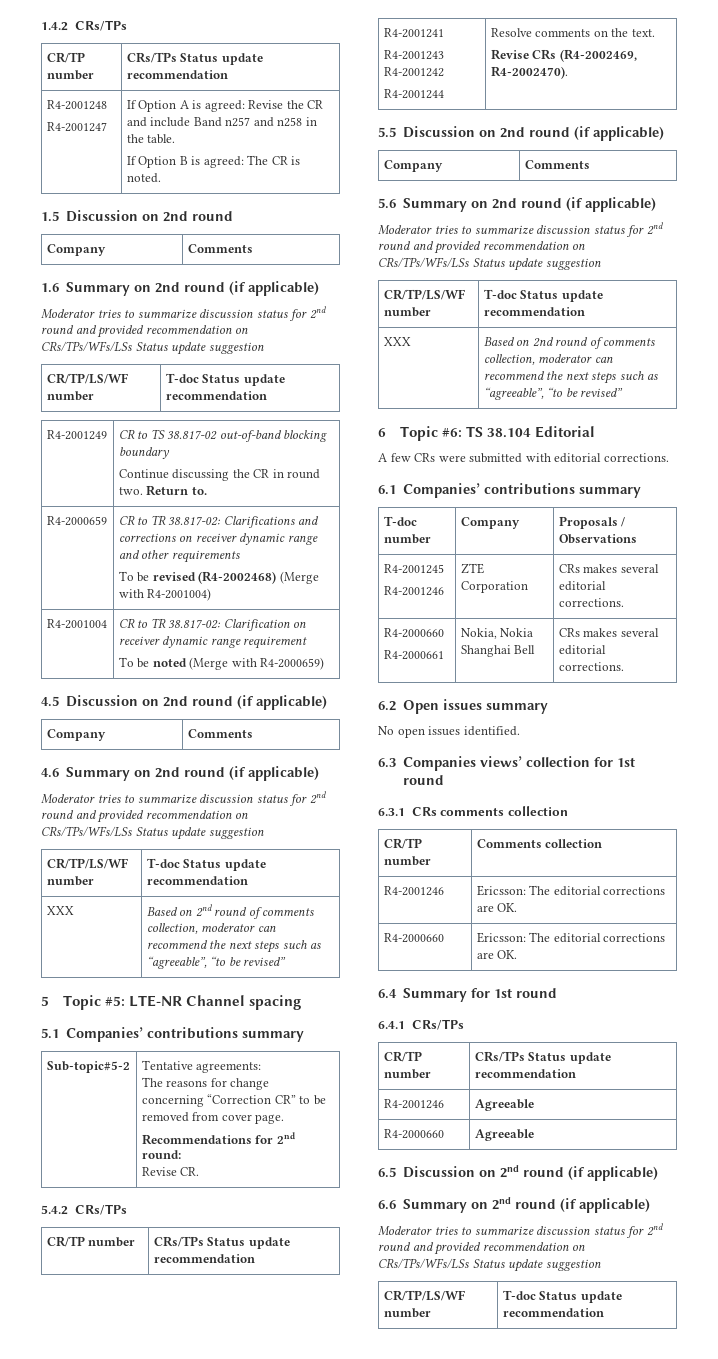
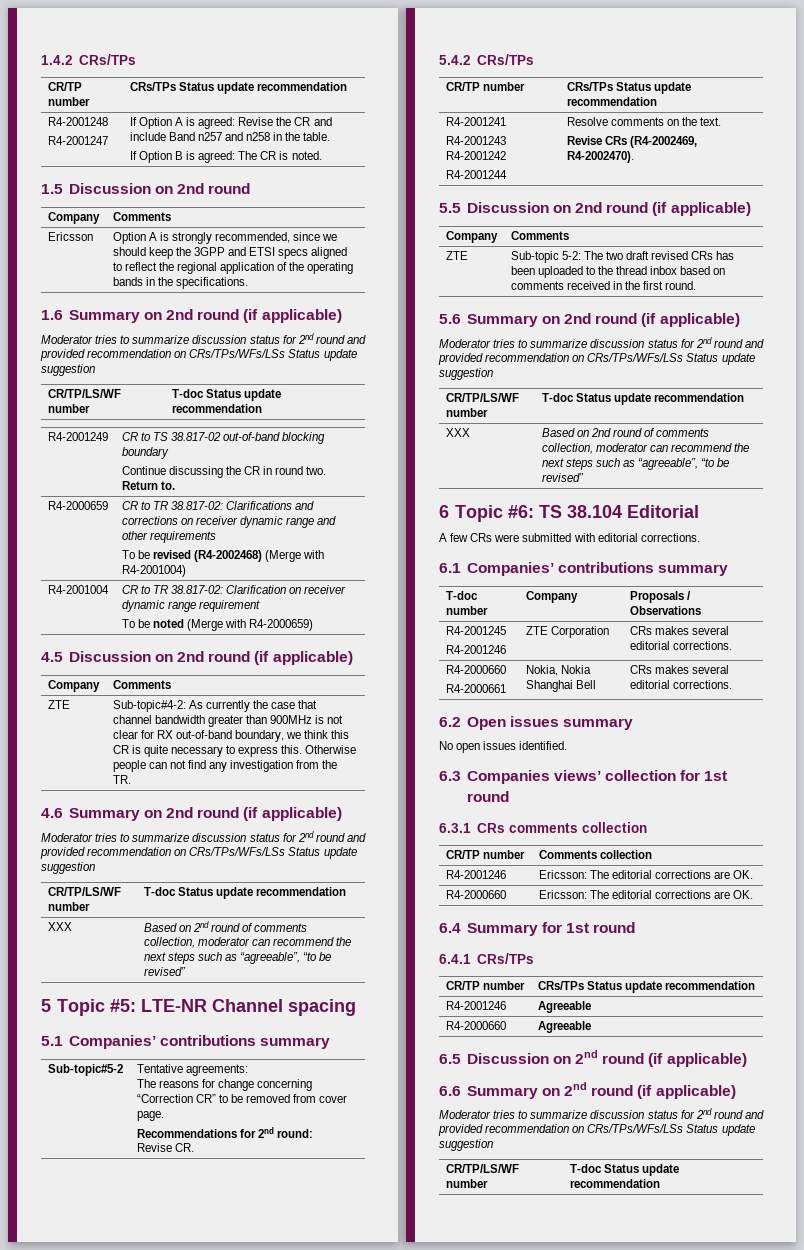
+ Ericsson | Option A is strongly recommended, since we should keep the 3GPP and ETSI specs aligned to reflect the regional application of the operating bands in the specifications.
+ ZTE | Sub-topic#4-2: As currently the case that channel bandwidth greater than 900MHz is not clear for RX out-of-band boundary, we think this CR is quite necessary to express this. Otherwise people can not find any investigation from the TR.
+ ZTE | Sub-topic 5-2: The two draft revised CRs has been uploaded to the thread inbox based on comments received in the first round.

